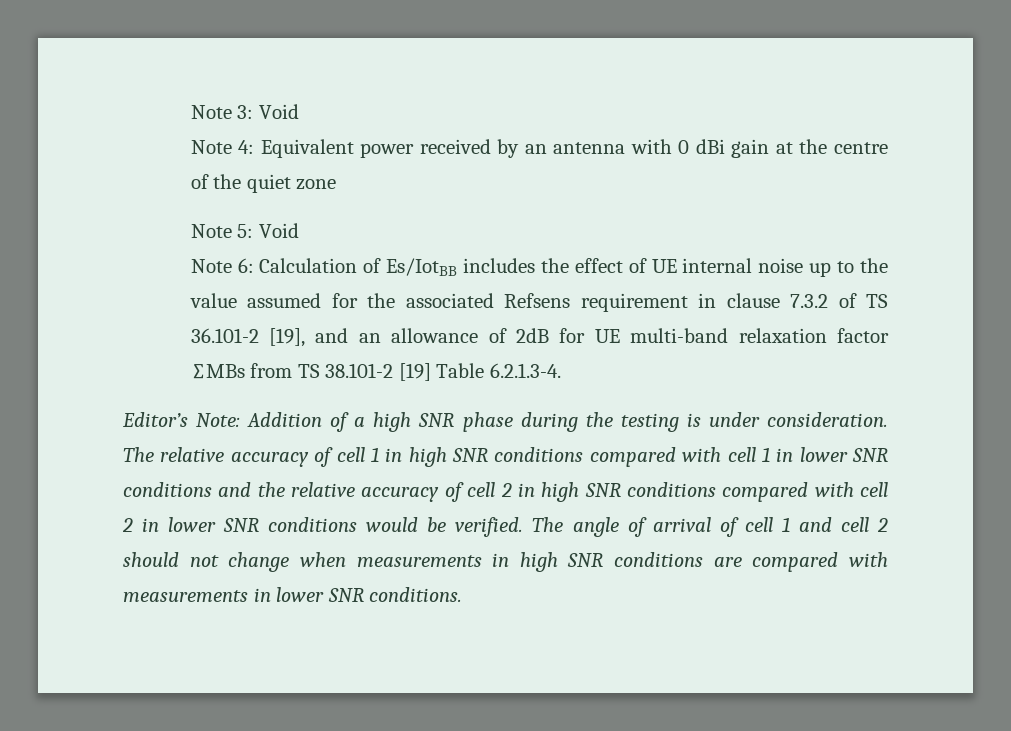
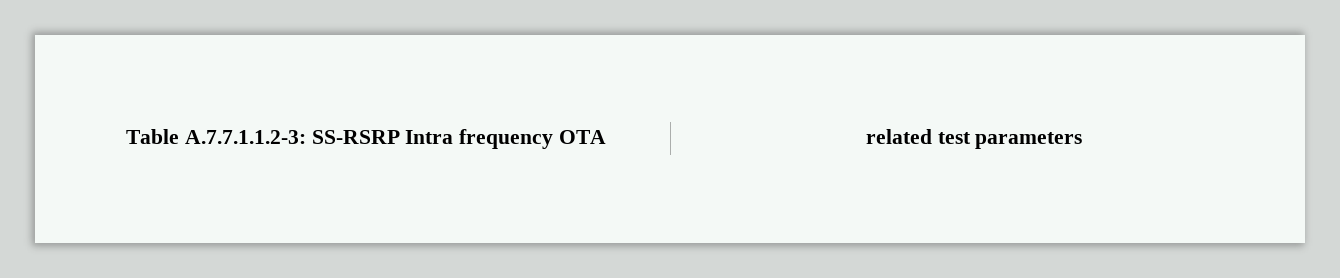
- Note 3: Void
- Note 4: Equivalent power received by an antenna with 0 dBi gain at the centre of the quiet zone
- Note 5: Void
- Note 6: Calculation of Es/IotBB includes the effect of UE internal noise up to the value assumed for the associated Refsens requirement in clause 7.3.2 of TS 36.101-2 [19], and an allowance of 2dB for UE multi-band relaxation factor ∑MBs from TS 38.101-2 [19] Table 6.2.1.3-4.
- Editor’s Note: Addition of a high SNR phase during the testing is under consideration. The relative accuracy of cell 1 in high SNR conditions compared with cell 1 in lower SNR conditions and the relative accuracy of cell 2 in high SNR conditions compared with cell 2 in lower SNR conditions would be verified. The angle of arrival of cell 1 and cell 2 should not change when measurements in high SNR conditions are compared with measurements in lower SNR conditions.
+ Table A.7.7.1.1.2-3: SS-RSRP Intra frequency OTA related test parameters

